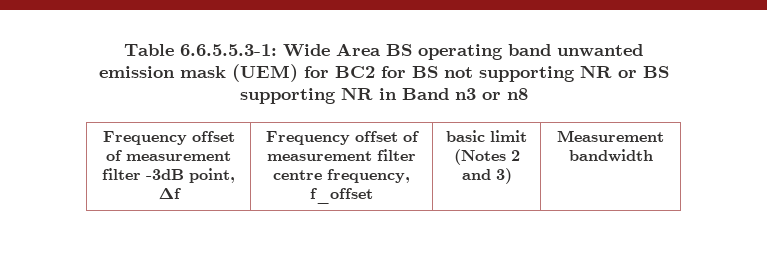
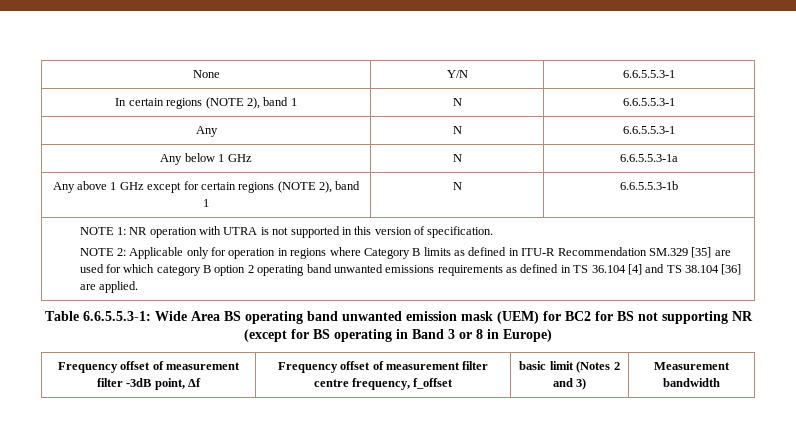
+ None | Y/N | 6.6.5.5.3-1
+ In certain regions (NOTE 2), band 1 | N | 6.6.5.5.3-1
+ Any | N | 6.6.5.5.3-1
+ Any below 1 GHz | N | 6.6.5.5.3-1a
+ Any above 1 GHz except for certain regions (NOTE 2), band 1 | N | 6.6.5.5.3-1b
+ NOTE 1: NR operation with UTRA is not supported in this version of specification.
+ NOTE 2: Applicable only for operation in regions where Category B limits as defined in ITU-R Recommendation SM.329 [35] are used for which category B option 2 operating band unwanted emissions requirements as defined in TS 36.104 [4] and TS 38.104 [36] are applied.
- Table 6.6.5.5.3-1: Wide Area BS operating band unwanted emission mask (UEM) for BC2 for BS not supporting NR or BS supporting NR in Band n3 or n8
+ Table 6.6.5.5.3-1: Wide Area BS operating band unwanted emission mask (UEM) for BC2 for BS not supporting NR (except for BS operating in Band 3 or 8 in Europe)

